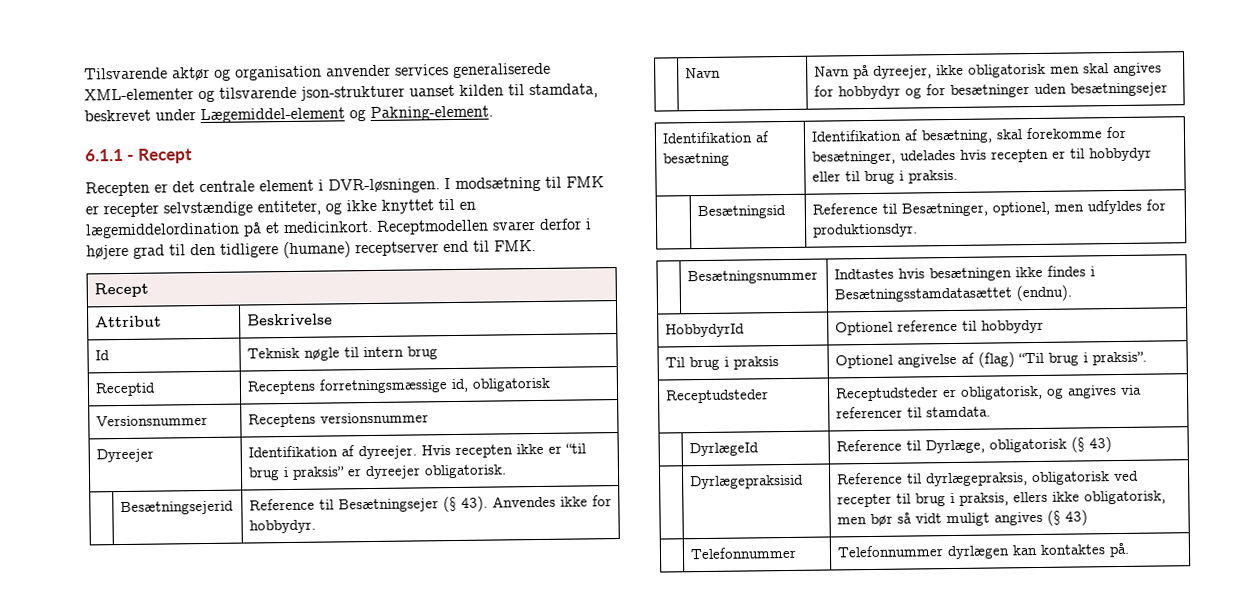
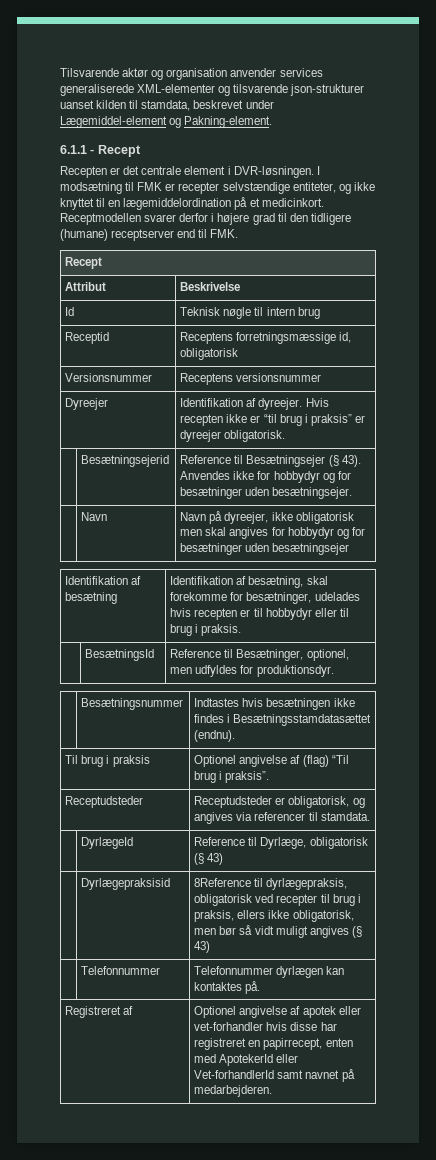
- | Besætningsejerid | Reference til Besætningsejer (§ 43). Anvendes ikke for hobbydyr.
+ | Besætningsejerid | Reference til Besætningsejer (§ 43). Anvendes ikke for hobbydyr og for besætninger uden besætningsejer.
- | Besætningsid | Reference til Besætninger, optionel, men udfyldes for produktionsdyr.
+ | BesætningsId | Reference til Besætninger, optionel, men udfyldes for produktionsdyr.
- HobbydyrId | Optionel reference til hobbydyr
- | Dyrlægepraksisid | Reference til dyrlægepraksis, obligatorisk ved recepter til brug i praksis, ellers ikke obligatorisk, men bør så vidt muligt angives (§ 43)
+ | Dyrlægepraksisid | 8Reference til dyrlægepraksis, obligatorisk ved recepter til brug i praksis, ellers ikke obligatorisk, men bør så vidt muligt angives (§ 43)
+ Registreret af | Optionel angivelse af apotek eller vet-forhandler hvis disse har registreret en papirrecept, enten med ApotekerId eller Vet-forhandlerId samt navnet på medarbejderen.

